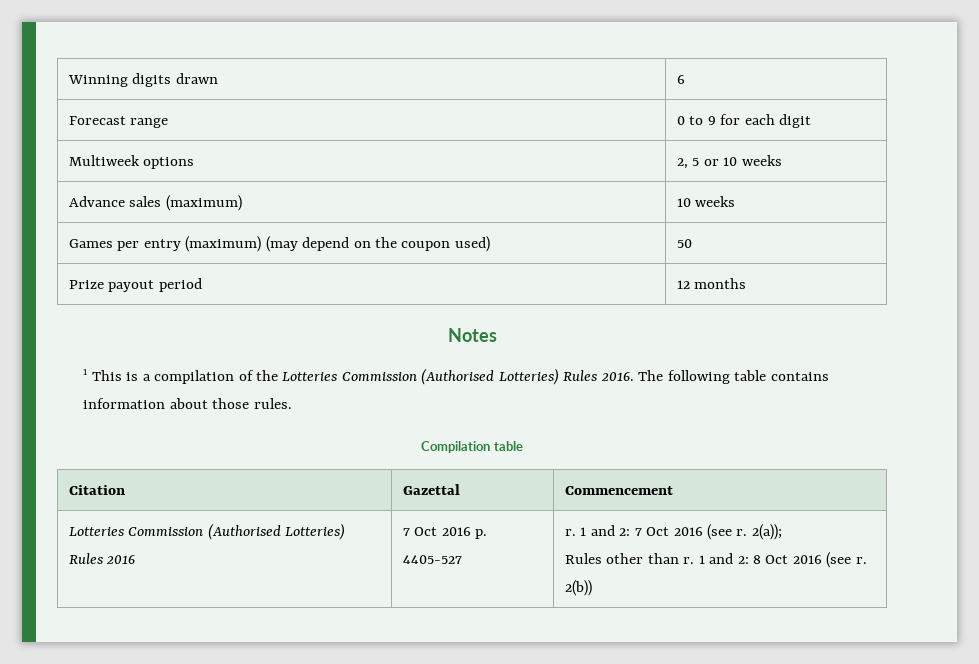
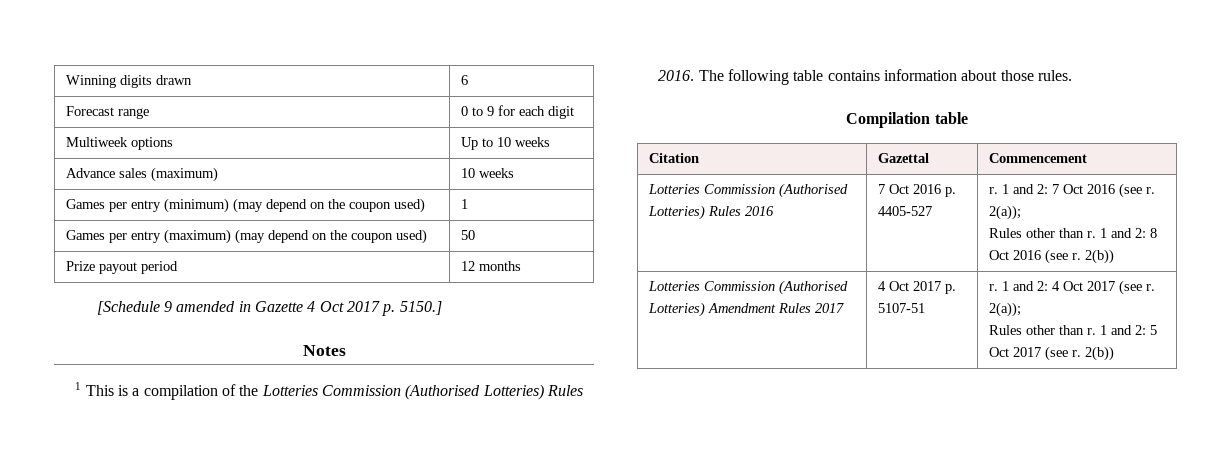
- Multiweek options | 2, 5 or 10 weeks
+ Multiweek options | Up to 10 weeks
+ Games per entry (minimum) (may depend on the coupon used) | 1
+ [Schedule 9 amended in Gazette 4 Oct 2017 p. 5150.]
+ Lotteries Commission (Authorised Lotteries) Amendment Rules 2017 | 4 Oct 2017 p. 5107-51 | r. 1 and 2: 4 Oct 2017 (see r. 2(a));
+ Rules other than r. 1 and 2: 5 Oct 2017 (see r. 2(b))

